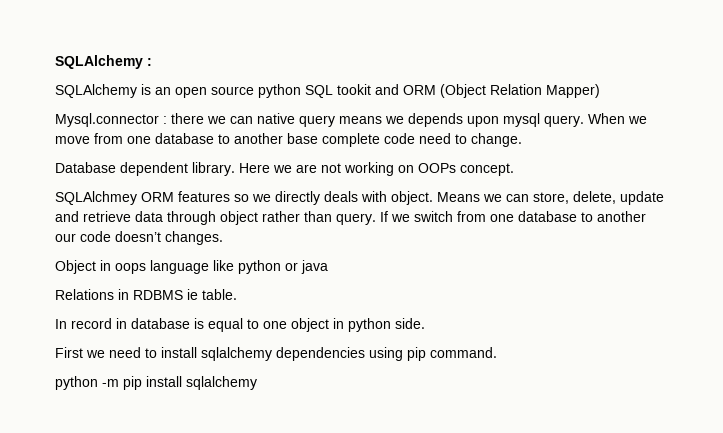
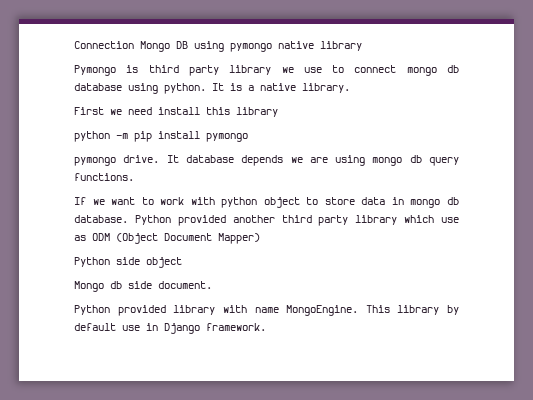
- SQLAlchemy :
- SQLAlchemy is an open source python SQL tookit and ORM (Object Relation Mapper)
- Mysql.connector : there we can native query means we depends upon mysql query. When we move from one database to another base complete code need to change.
- Database dependent library. Here we are not working on OOPs concept.
- SQLAlchmey ORM features so we directly deals with object. Means we can store, delete, update and retrieve data through object rather than query. If we switch from one database to another our code doesn’t changes.
- Object in oops language like python or java
- Relations in RDBMS ie table.
- In record in database is equal to one object in python side.
- First we need to install sqlalchemy dependencies using pip command.
- python -m pip install sqlalchemy
+ Connection Mongo DB using pymongo native library
+ Pymongo is third party library we use to connect mongo db database using python. It is a native library.
+ First we need install this library
+ python -m pip install pymongo
+ pymongo drive. It database depends we are using mongo db query functions.
+ If we want to work with python object to store data in mongo db database. Python provided another third party library which use as ODM (Object Document Mapper)
+ Python side object
+ Mongo db side document.
+ Python provided library with name MongoEngine. This library by default use in Django framework.

